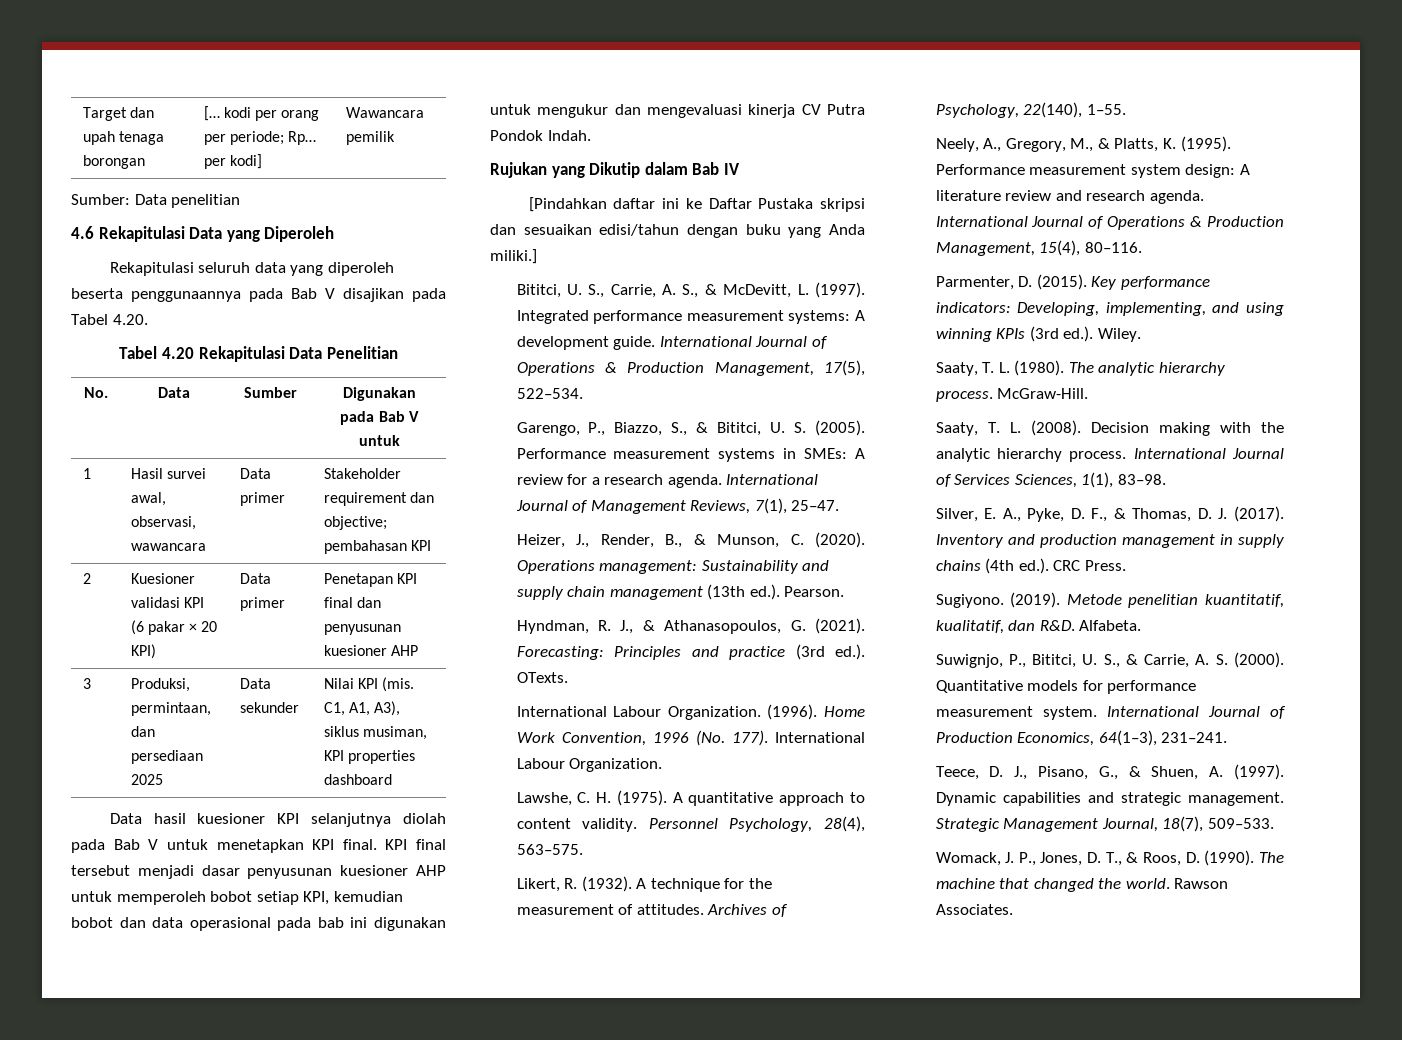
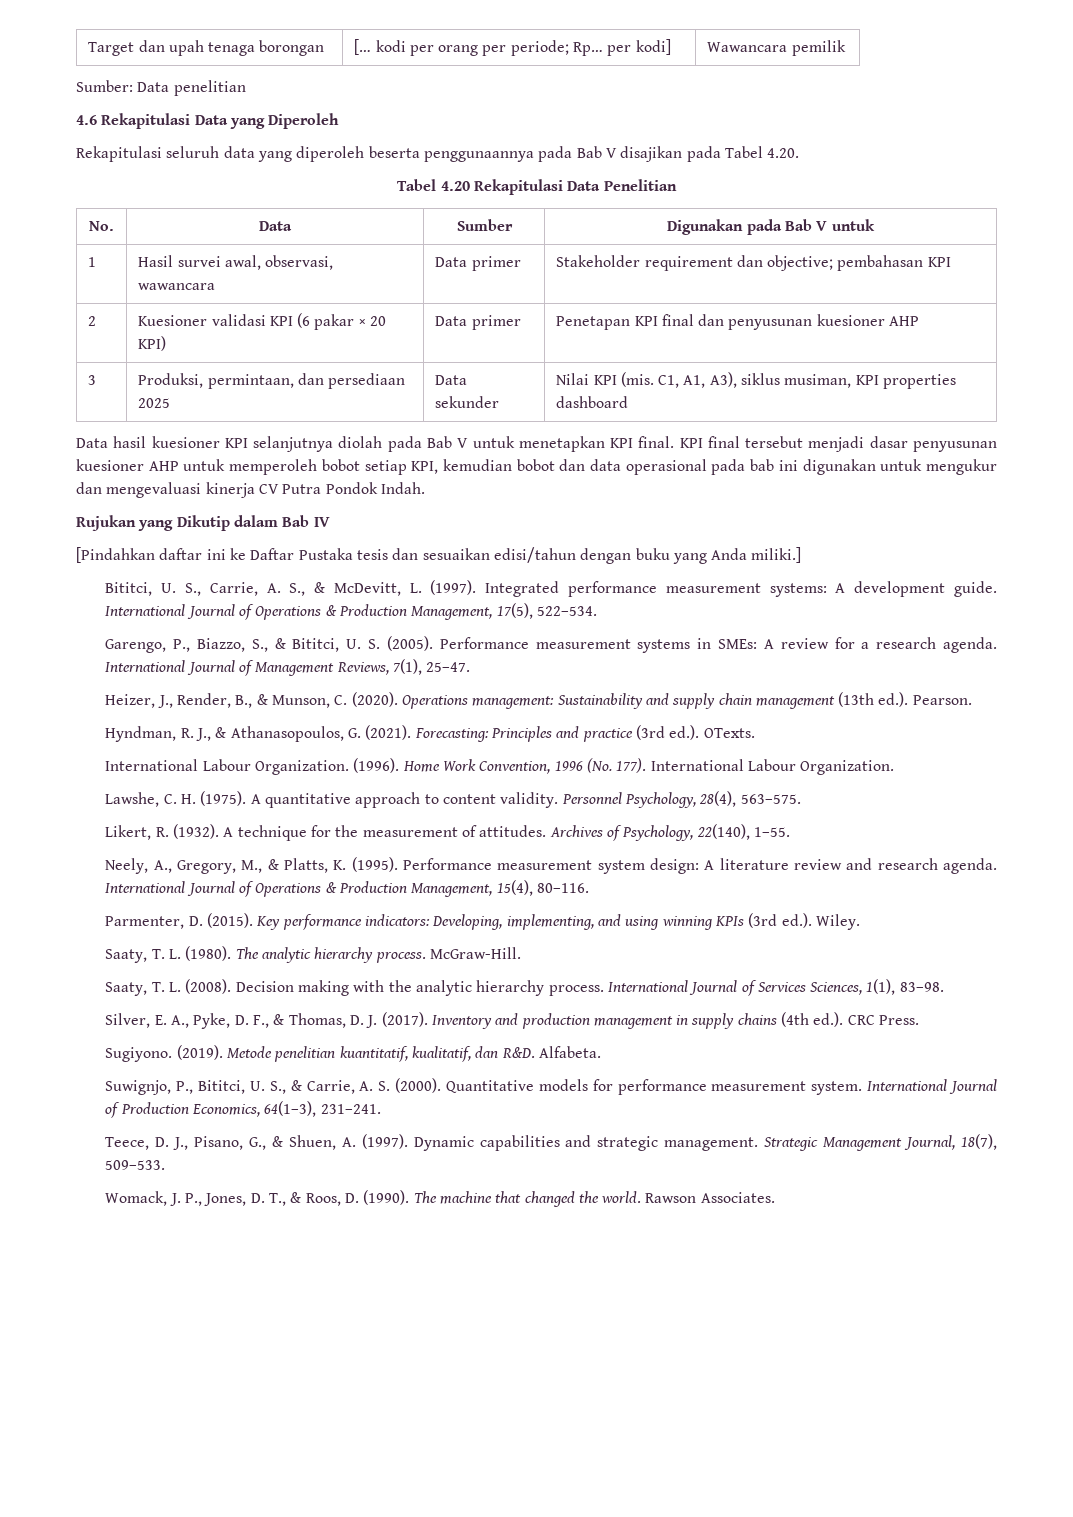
- [Pindahkan daftar ini ke Daftar Pustaka skripsi dan sesuaikan edisi/tahun dengan buku yang Anda miliki.]
+ [Pindahkan daftar ini ke Daftar Pustaka tesis dan sesuaikan edisi/tahun dengan buku yang Anda miliki.]

